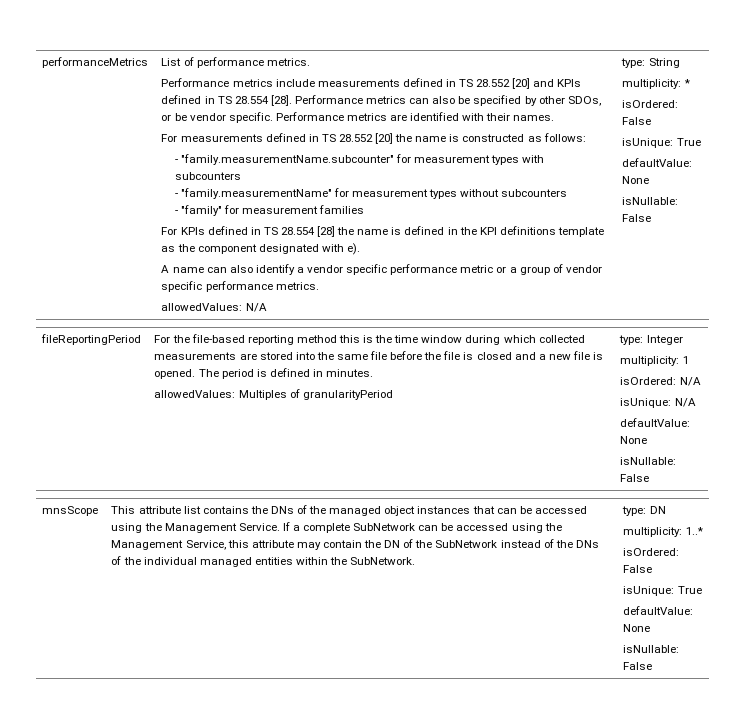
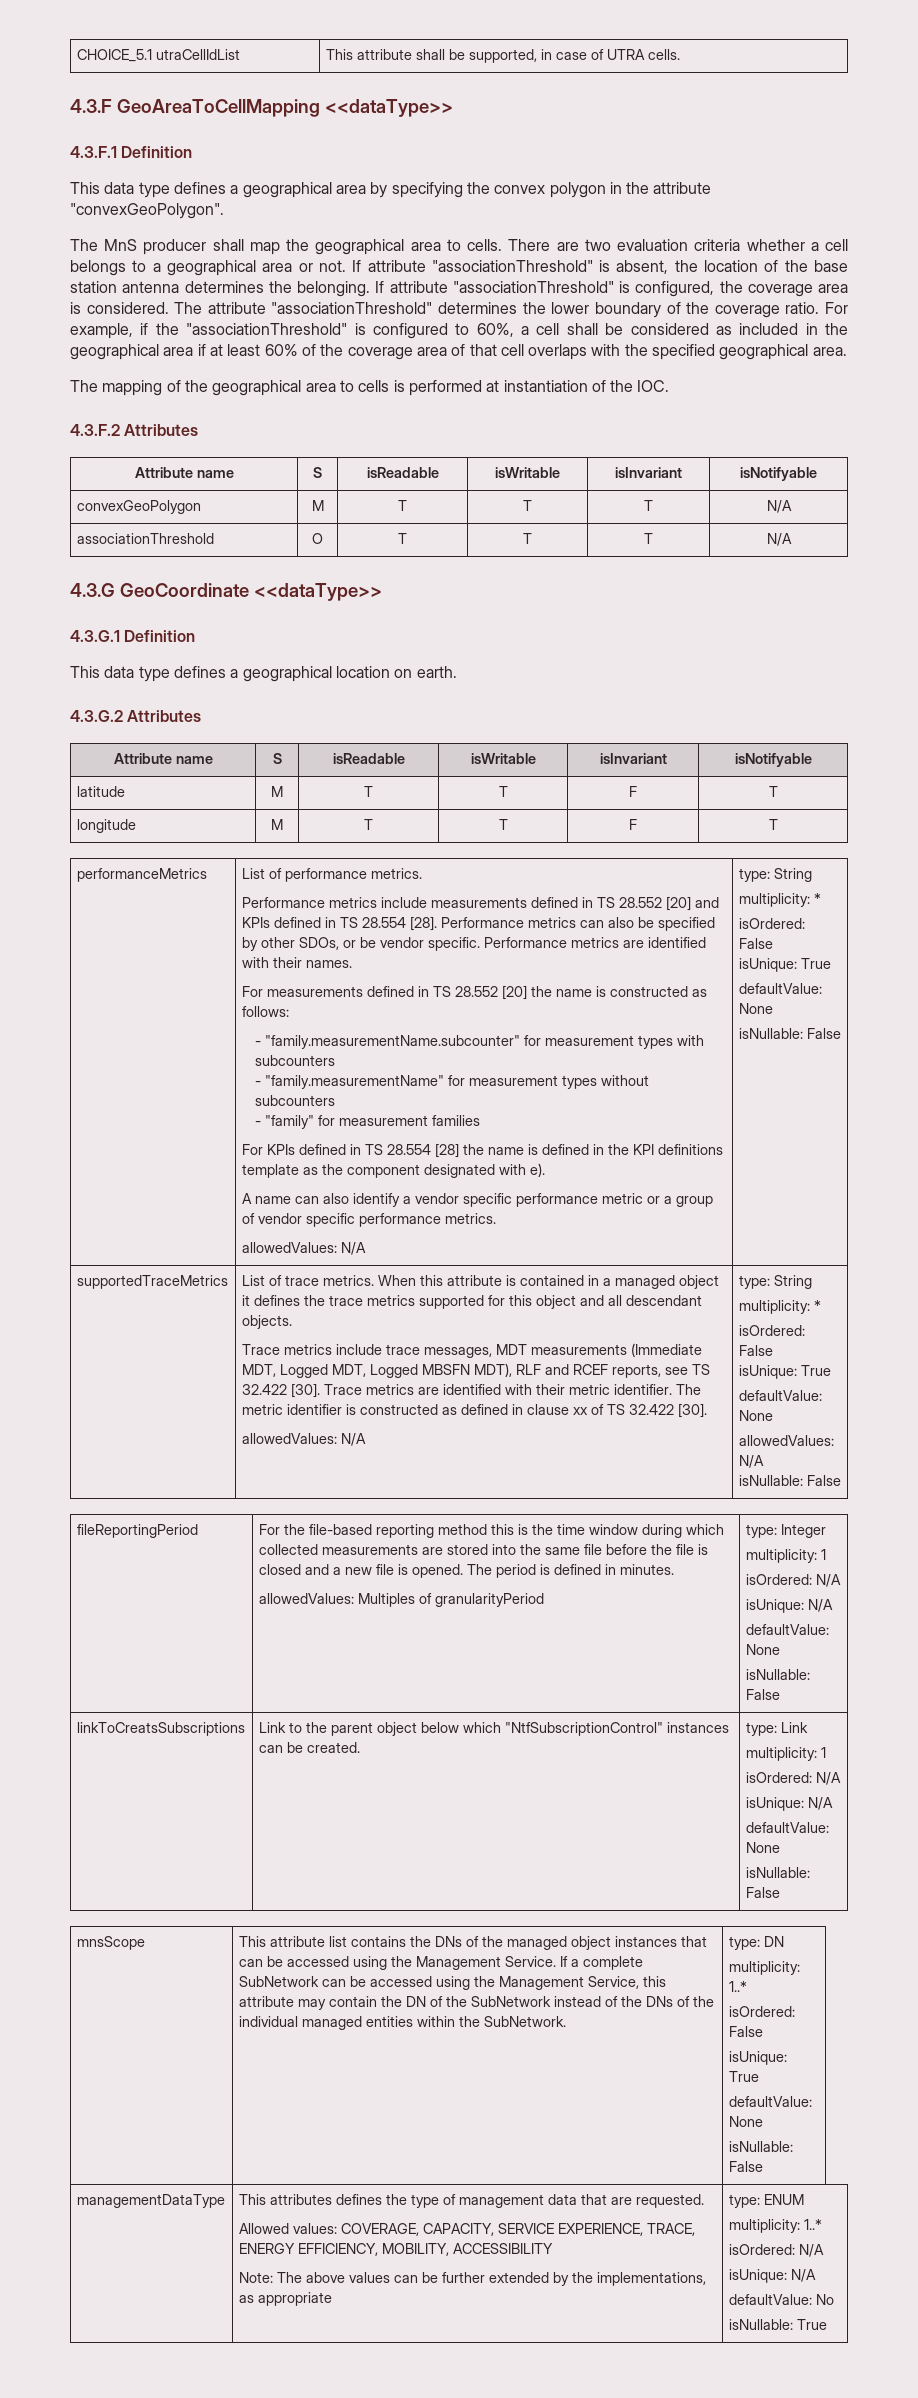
+ CHOICE_5.1 utraCellIdList | This attribute shall be supported, in case of UTRA cells.
+ 4.3.F GeoAreaToCellMapping <<dataType>>
+ 4.3.F.1 Definition
+ This data type defines a geographical area by specifying the convex polygon in the attribute "convexGeoPolygon".
+ The MnS producer shall map the geographical area to cells. There are two evaluation criteria whether a cell belongs to a geographical area or not. If attribute "associationThreshold" is absent, the location of the base station antenna determines the belonging. If attribute "associationThreshold" is configured, the coverage area is considered. The attribute "associationThreshold" determines the lower boundary of the coverage ratio. For example, if the "associationThreshold" is configured to 60%, a cell shall be considered as included in the geographical area if at least 60% of the coverage area of that cell overlaps with the specified geographical area.
+ The mapping of the geographical area to cells is performed at instantiation of the IOC.
+ 4.3.F.2 Attributes
+ Attribute name | S | isReadable | isWritable | isInvariant | isNotifyable
+ convexGeoPolygon | M | T | T | T | N/A
+ associationThreshold | O | T | T | T | N/A
+ 4.3.G GeoCoordinate <<dataType>>
+ 4.3.G.1 Definition
+ This data type defines a geographical location on earth.
+ 4.3.G.2 Attributes
+ Attribute name | S | isReadable | isWritable | isInvariant | isNotifyable
+ latitude | M | T | T | F | T
+ longitude | M | T | T | F | T
+ supportedTraceMetrics | List of trace metrics. When this attribute is contained in a managed object it defines the trace metrics supported for this object and all descendant objects.
+ Trace metrics include trace messages, MDT measurements (Immediate MDT, Logged MDT, Logged MBSFN MDT), RLF and RCEF reports, see TS 32.422 [30]. Trace metrics are identified with their metric identifier. The metric identifier is constructed as defined in clause xx of TS 32.422 [30].
+ allowedValues: N/A | type: String
+ multiplicity: *
+ isOrdered: False
+ isUnique: True
+ defaultValue: None
+ allowedValues: N/A
+ isNullable: False
+ linkToCreatsSubscriptions | Link to the parent object below which "NtfSubscriptionControl" instances can be created. | type: Link
+ multiplicity: 1
+ isOrdered: N/A
+ isUnique: N/A
+ defaultValue: None
+ isNullable: False
+ managementDataType | This attributes defines the type of management data that are requested.
+ Allowed values: COVERAGE, CAPACITY, SERVICE EXPERIENCE, TRACE, ENERGY EFFICIENCY, MOBILITY, ACCESSIBILITY
+ Note: The above values can be further extended by the implementations, as appropriate | type: ENUM
+ multiplicity: 1..*
+ isOrdered: N/A
+ isUnique: N/A
+ defaultValue: No
+ isNullable: True

